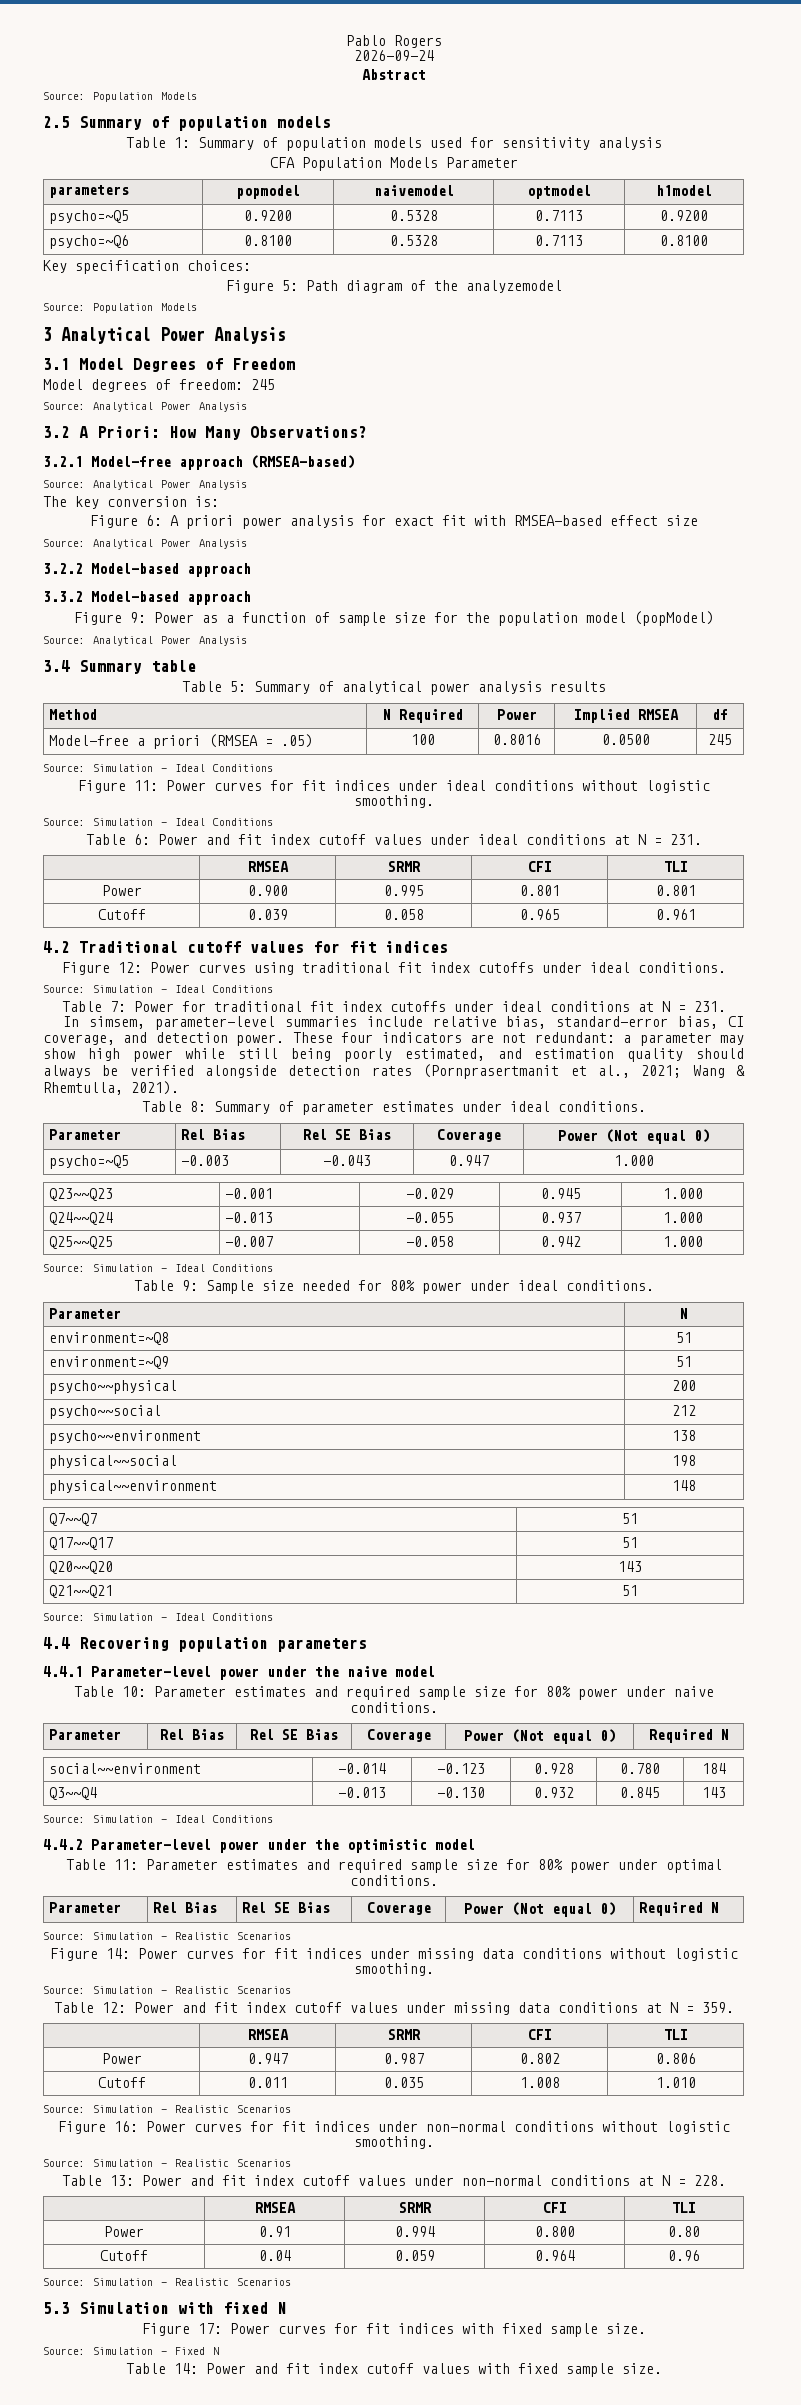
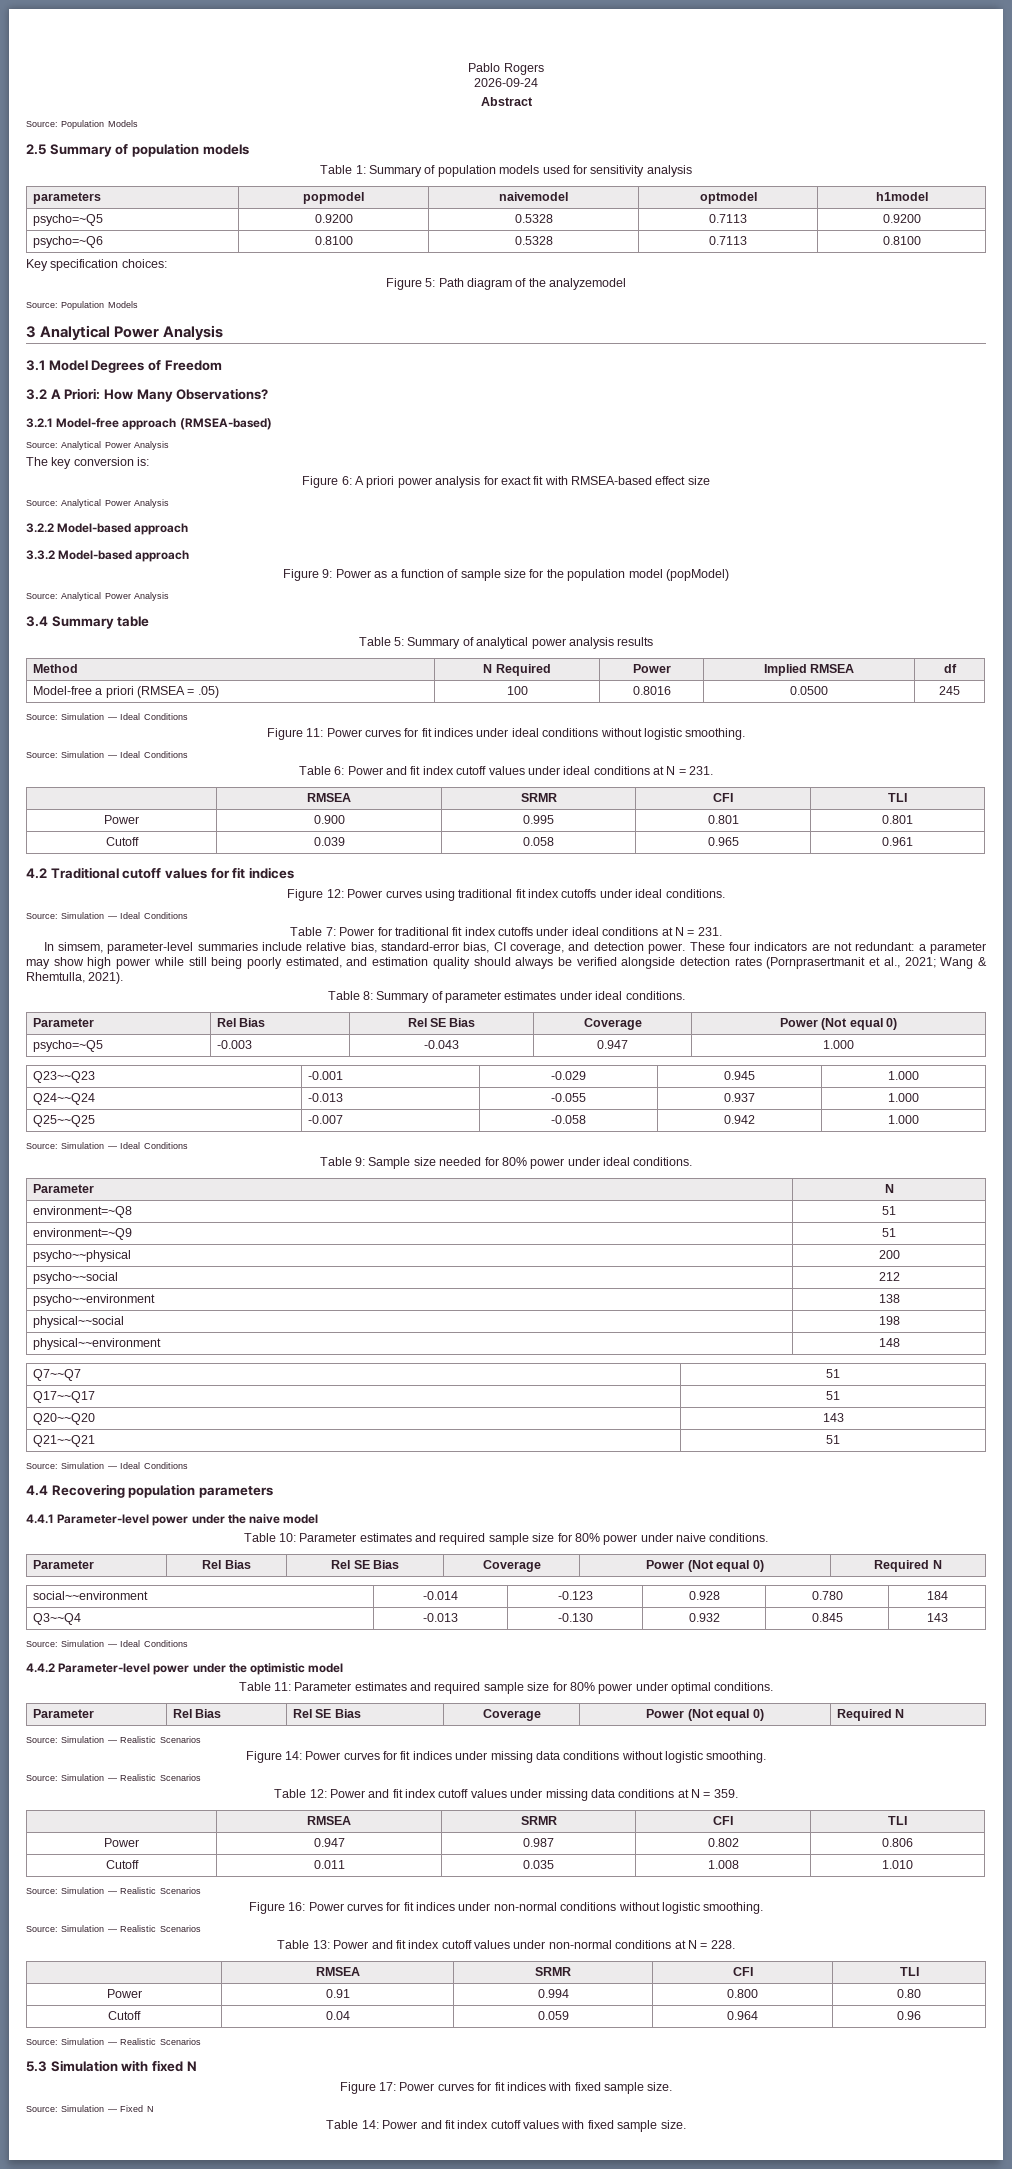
- CFA Population Models Parameter
- Model degrees of freedom: 245
- Source: Analytical Power Analysis

